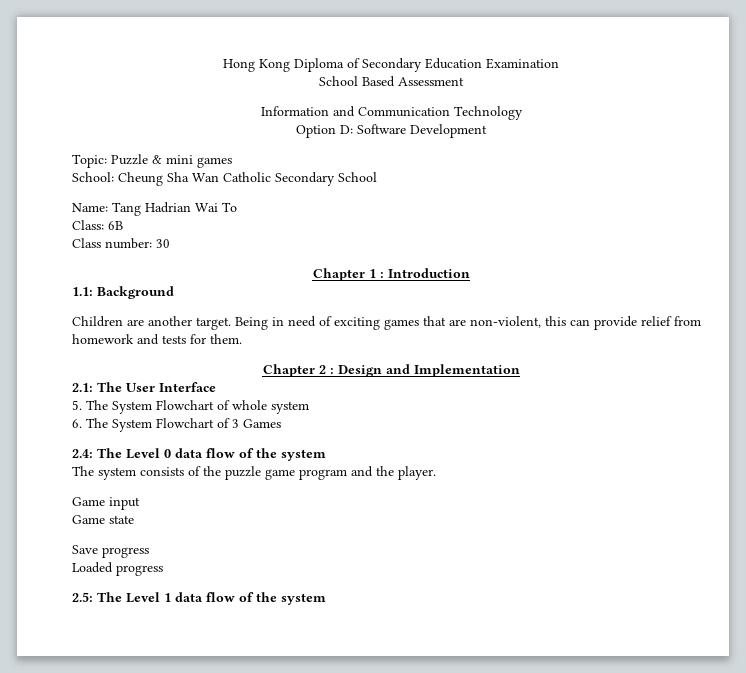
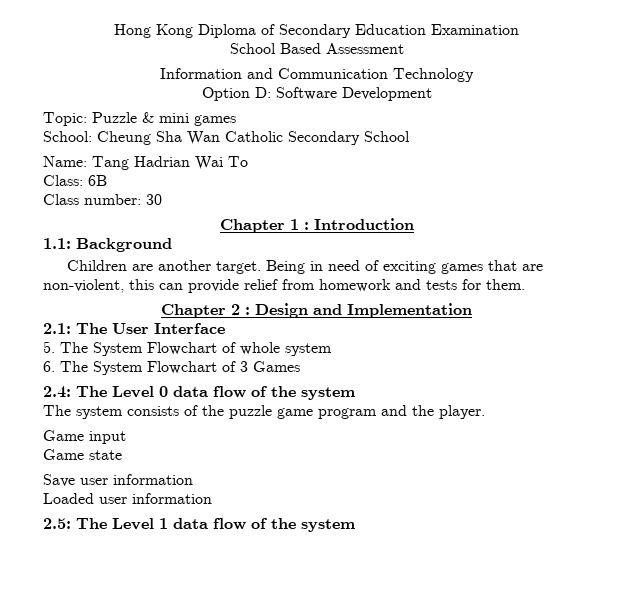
- Save progress
+ Save user information
- Loaded progress
+ Loaded user information

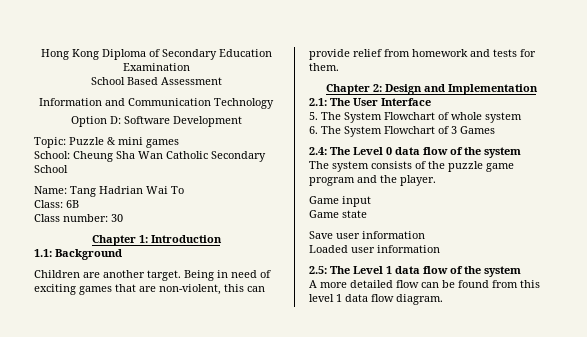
- Chapter 1 : Introduction
+ Chapter 1: Introduction
- Chapter 2 : Design and Implementation
+ Chapter 2: Design and Implementation
+ A more detailed flow can be found from this level 1 data flow diagram.

